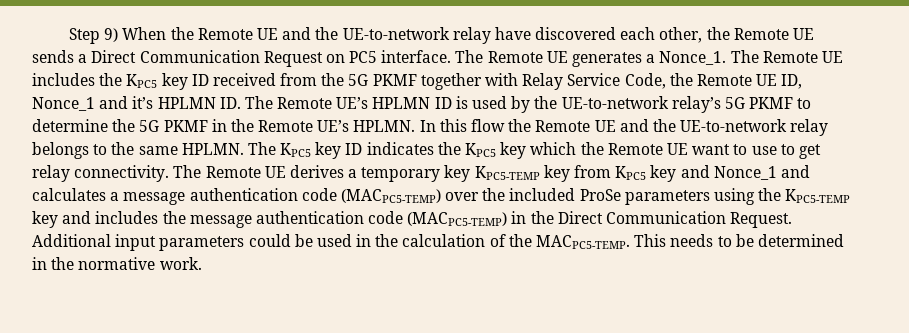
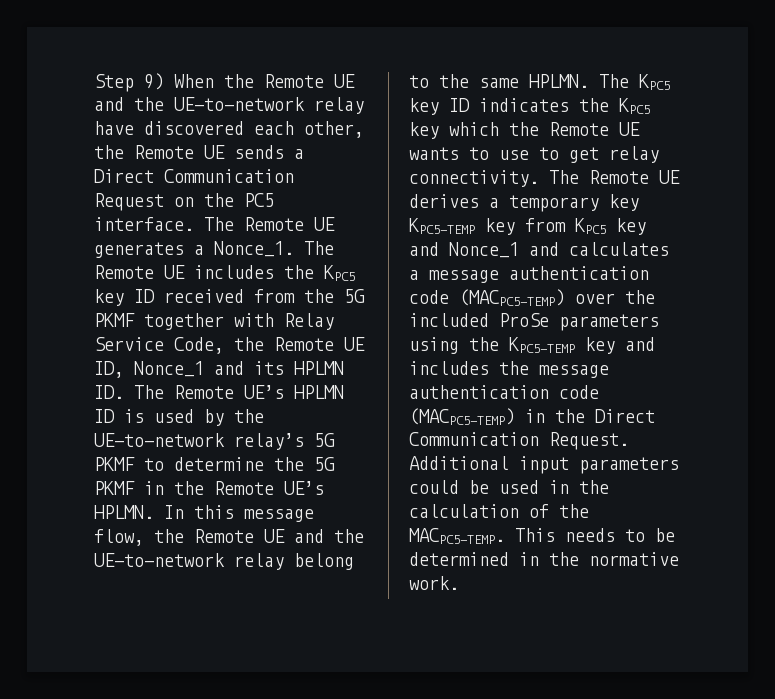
- Step 9) When the Remote UE and the UE-to-network relay have discovered each other, the Remote UE sends a Direct Communication Request on PC5 interface.
+ Step 9) When the Remote UE and the UE-to-network relay have discovered each other, the Remote UE sends a Direct Communication Request on the PC5 interface.
- The Remote UE includes the KPC5 key ID received from the 5G PKMF together with Relay Service Code, the Remote UE ID, Nonce_1 and it’s HPLMN ID. The Remote UE’s HPLMN ID is used by the UE-to-network relay’s 5G PKMF to determine the 5G PKMF in the Remote UE’s HPLMN.
+ The Remote UE includes the KPC5 key ID received from the 5G PKMF together with Relay Service Code, the Remote UE ID, Nonce_1 and its HPLMN ID. The Remote UE’s HPLMN ID is used by the UE-to-network relay’s 5G PKMF to determine the 5G PKMF in the Remote UE’s HPLMN.
- In this flow the Remote UE and the UE-to-network relay belongs to the same HPLMN.
+ In this message flow, the Remote UE and the UE-to-network relay belong to the same HPLMN.
- The KPC5 key ID indicates the KPC5 key which the Remote UE want to use to get relay connectivity.
+ The KPC5 key ID indicates the KPC5 key which the Remote UE wants to use to get relay connectivity.

